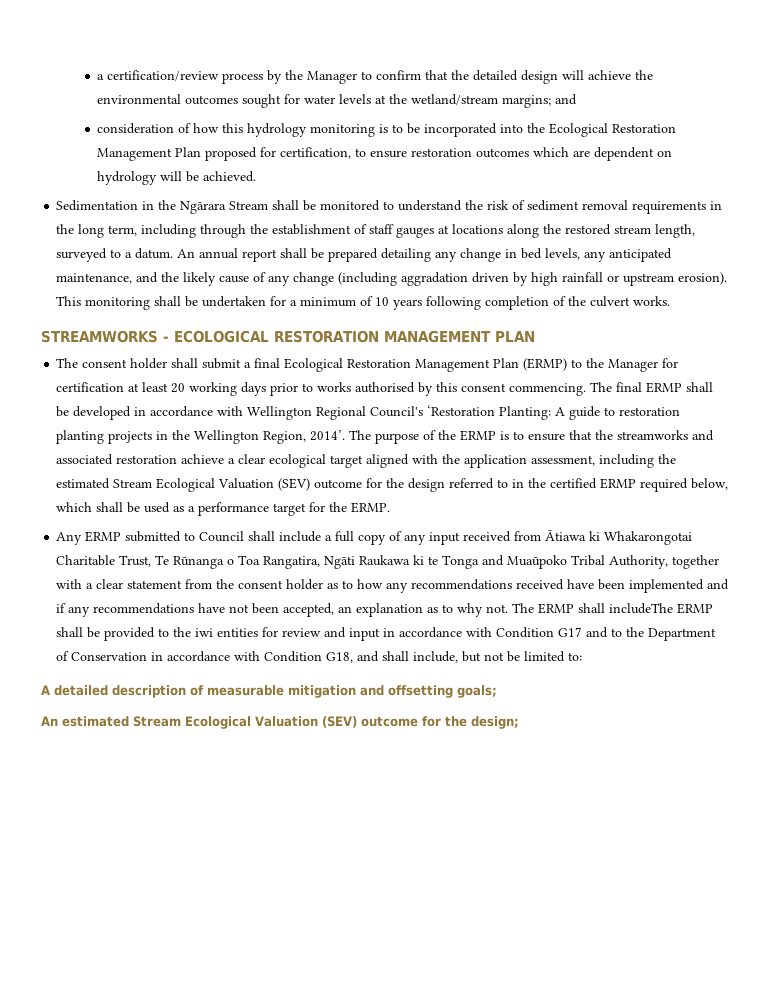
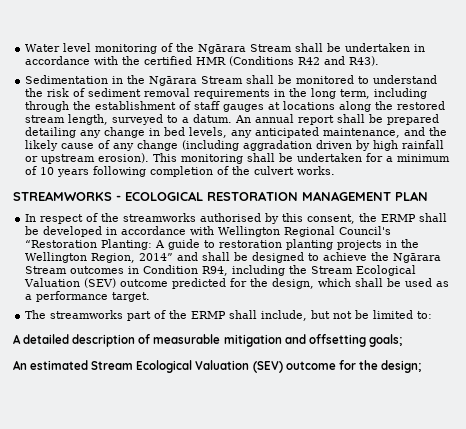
- a certification/review process by the Manager to confirm that the detailed design will achieve the environmental outcomes sought for water levels at the wetland/stream margins; and
- consideration of how this hydrology monitoring is to be incorporated into the Ecological Restoration Management Plan proposed for certification, to ensure restoration outcomes which are dependent on hydrology will be achieved.
+ Water level monitoring of the Ngārara Stream shall be undertaken in accordance with the certified HMR (Conditions R42 and R43).
- The consent holder shall submit a final Ecological Restoration Management Plan (ERMP) to the Manager for certification at least 20 working days prior to works authorised by this consent commencing. The final ERMP shall be developed in accordance with Wellington Regional Council's ‘Restoration Planting: A guide to restoration planting projects in the Wellington Region, 2014’. The purpose of the ERMP is to ensure that the streamworks and associated restoration achieve a clear ecological target aligned with the application assessment, including the estimated Stream Ecological Valuation (SEV) outcome for the design referred to in the certified ERMP required below, which shall be used as a performance target for the ERMP.
- Any ERMP submitted to Council shall include a full copy of any input received from Ātiawa ki Whakarongotai Charitable Trust, Te Rūnanga o Toa Rangatira, Ngāti Raukawa ki te Tonga and Muaūpoko Tribal Authority, together with a clear statement from the consent holder as to how any recommendations received have been implemented and if any recommendations have not been accepted, an explanation as to why not. The ERMP shall includeThe ERMP shall be provided to the iwi entities for review and input in accordance with Condition G17 and to the Department of Conservation in accordance with Condition G18, and shall include, but not be limited to:
+ In respect of the streamworks authorised by this consent, the ERMP shall be developed in accordance with Wellington Regional Council's “Restoration Planting: A guide to restoration planting projects in the Wellington Region, 2014” and shall be designed to achieve the Ngārara Stream outcomes in Condition R94, including the Stream Ecological Valuation (SEV) outcome predicted for the design, which shall be used as a performance target.
+ The streamworks part of the ERMP shall include, but not be limited to:

